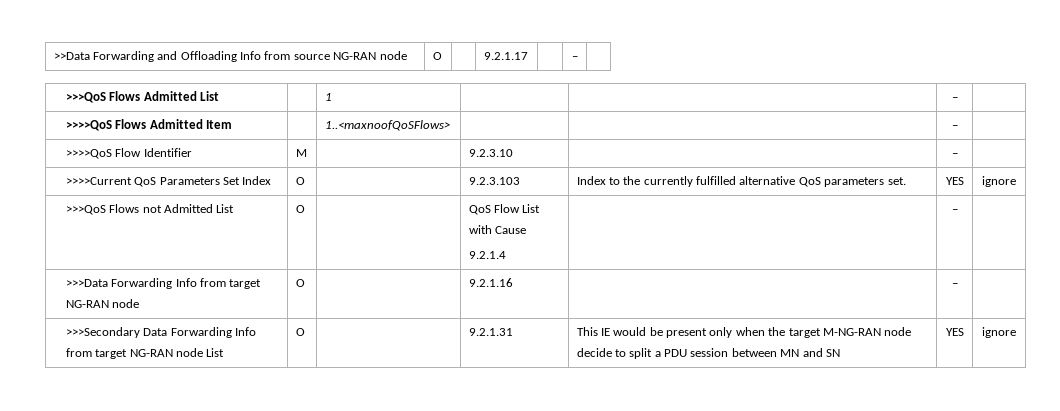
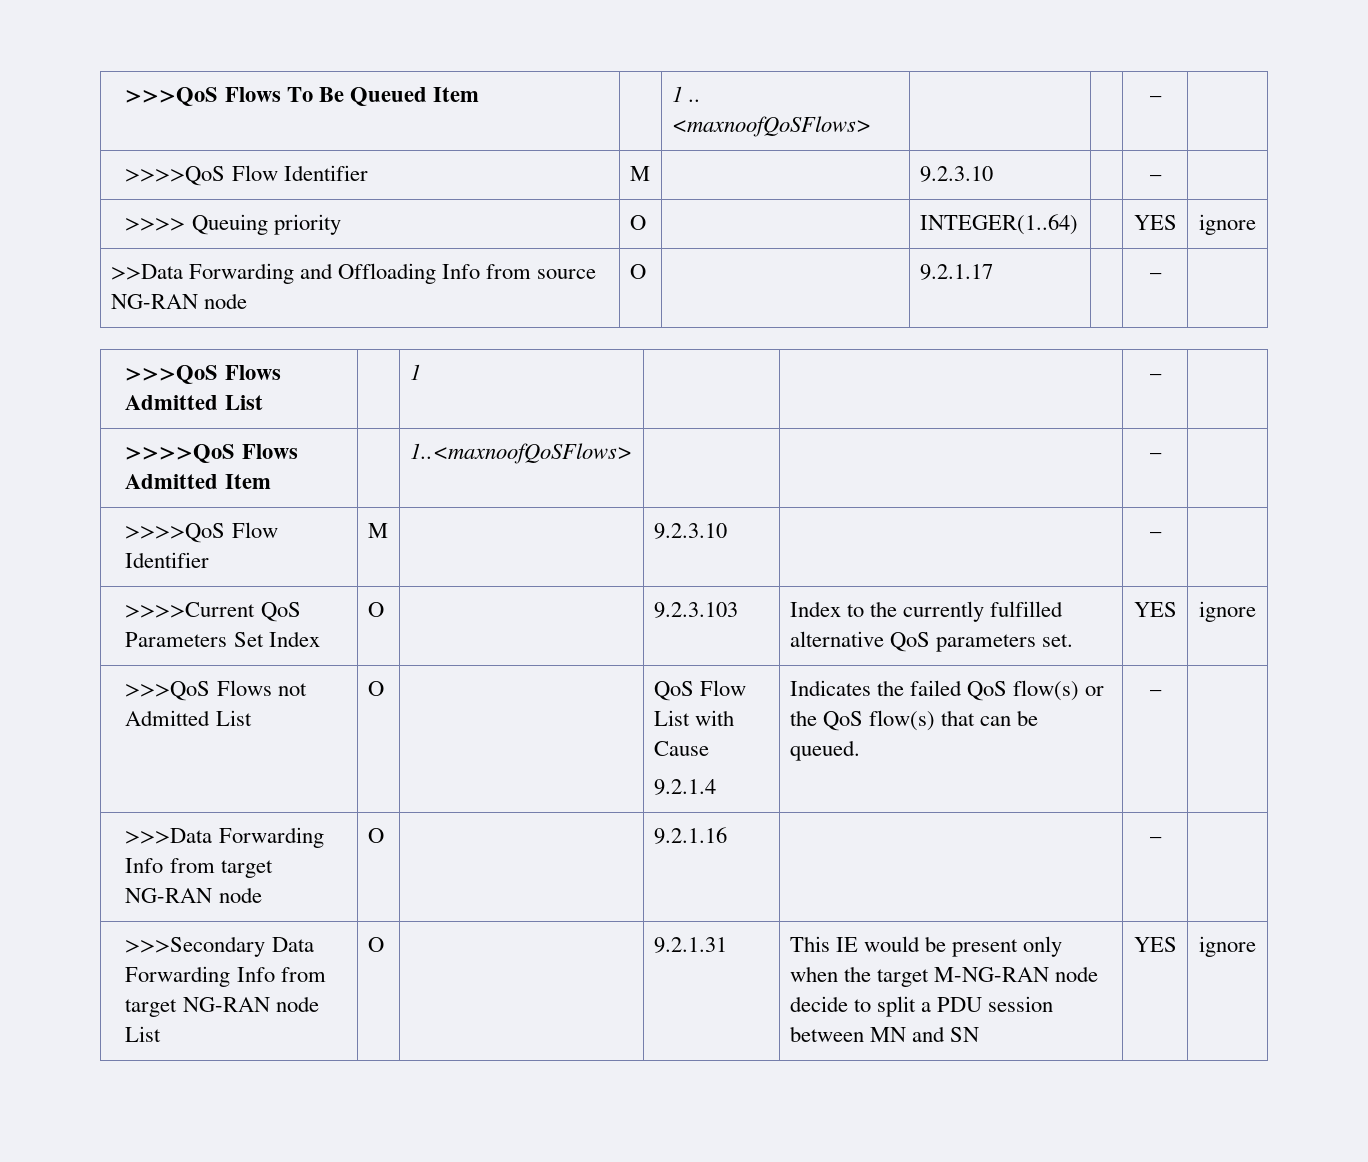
+ >>>QoS Flows To Be Queued Item | | 1 .. <maxnoofQoSFlows> | | | – |
+ >>>>QoS Flow Identifier | M | | 9.2.3.10 | | – |
+ >>>> Queuing priority | O | | INTEGER(1..64) | | YES | ignore
  >>>QoS Flows not Admitted List | O | | QoS Flow List with Cause
- 9.2.1.4 | | – |
+ 9.2.1.4 | Indicates the failed QoS flow(s) or the QoS flow(s) that can be queued. | – |

